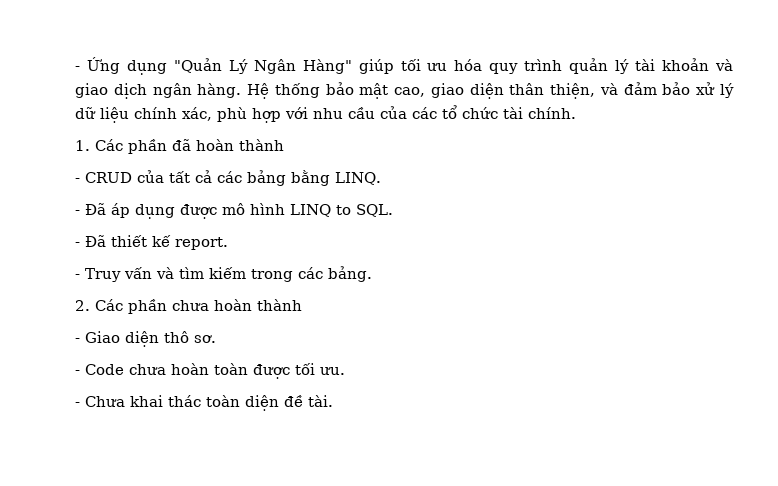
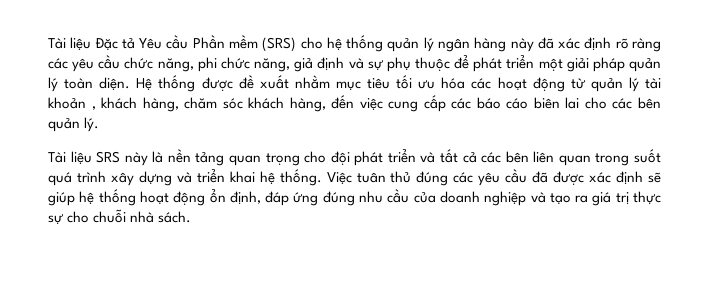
- - Ứng dụng "Quản Lý Ngân Hàng" giúp tối ưu hóa quy trình quản lý tài khoản và giao dịch ngân hàng. Hệ thống bảo mật cao, giao diện thân thiện, và đảm bảo xử lý dữ liệu chính xác, phù hợp với nhu cầu của các tổ chức tài chính.
- 1. Các phần đã hoàn thành
- - CRUD của tất cả các bảng bằng LINQ.
- - Đã áp dụng được mô hình LINQ to SQL.
- - Đã thiết kế report.
- - Truy vấn và tìm kiếm trong các bảng.
- 2. Các phần chưa hoàn thành
- - Giao diện thô sơ.
- - Code chưa hoàn toàn được tối ưu.
- - Chưa khai thác toàn diện đề tài.
+ Tài liệu Đặc tả Yêu cầu Phần mềm (SRS) cho hệ thống quản lý ngân hàng này đã xác định rõ ràng các yêu cầu chức năng, phi chức năng, giả định và sự phụ thuộc để phát triển một giải pháp quản lý toàn diện. Hệ thống được đề xuất nhằm mục tiêu tối ưu hóa các hoạt động từ quản lý tài khoản , khách hàng, chăm sóc khách hàng, đến việc cung cấp các báo cáo biên lai cho các bên quản lý.
+ Tài liệu SRS này là nền tảng quan trọng cho đội phát triển và tất cả các bên liên quan trong suốt quá trình xây dựng và triển khai hệ thống. Việc tuân thủ đúng các yêu cầu đã được xác định sẽ giúp hệ thống hoạt động ổn định, đáp ứng đúng nhu cầu của doanh nghiệp và tạo ra giá trị thực sự cho chuỗi nhà sách.

